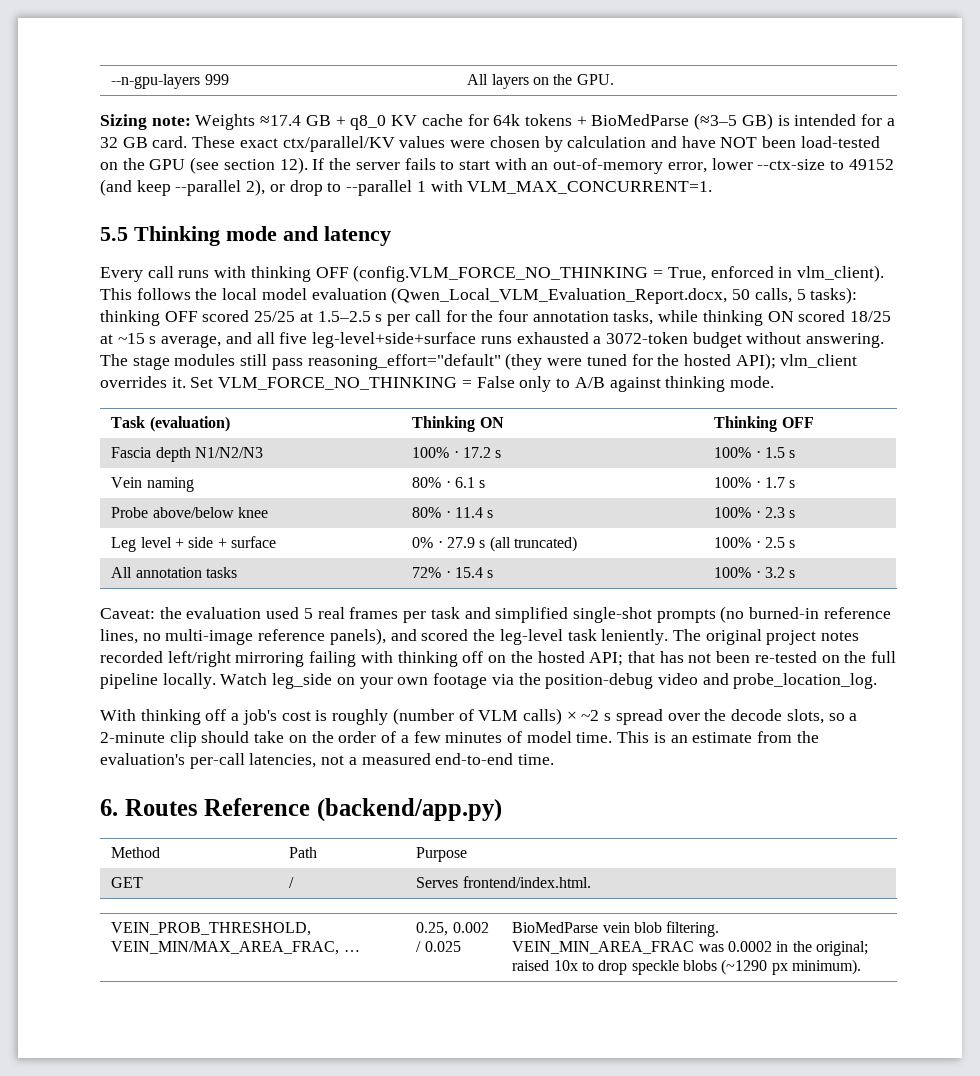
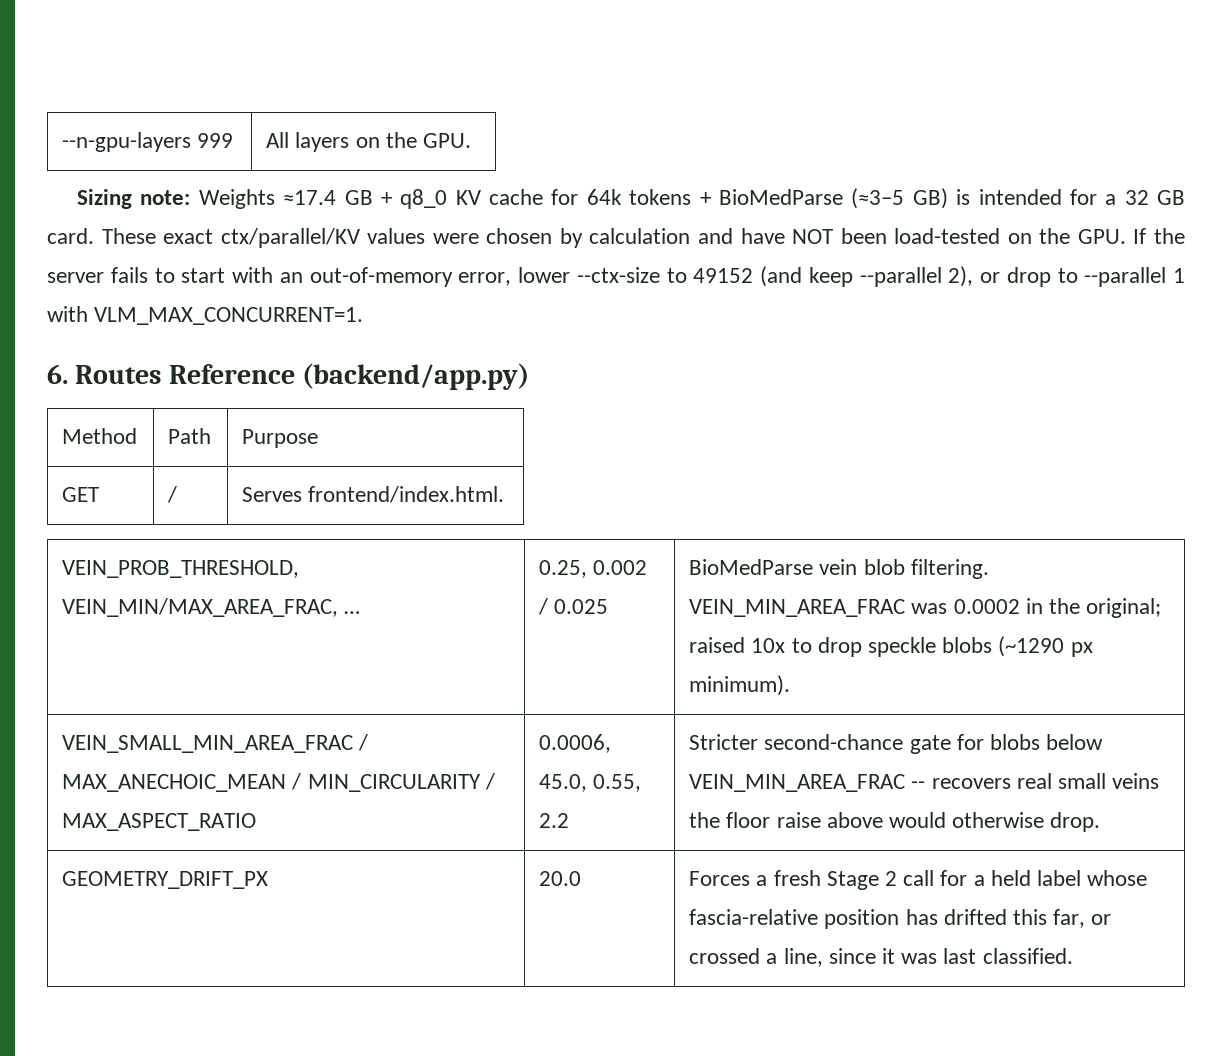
- These exact ctx/parallel/KV values were chosen by calculation and have NOT been load-tested on the GPU (see section 12). If the server fails to start with an out-of-memory error, lower --ctx-size to 49152 (and keep --parallel 2), or drop to --parallel 1 with VLM_MAX_CONCURRENT=1.
+ These exact ctx/parallel/KV values were chosen by calculation and have NOT been load-tested on the GPU. If the server fails to start with an out-of-memory error, lower --ctx-size to 49152 (and keep --parallel 2), or drop to --parallel 1 with VLM_MAX_CONCURRENT=1.
- 5.5 Thinking mode and latency
- Every call runs with thinking OFF (config.VLM_FORCE_NO_THINKING = True, enforced in vlm_client). This follows the local model evaluation (Qwen_Local_VLM_Evaluation_Report.docx, 50 calls, 5 tasks): thinking OFF scored 25/25 at 1.5–2.5 s per call for the four annotation tasks, while thinking ON scored 18/25 at ~15 s average, and all five leg-level+side+surface runs exhausted a 3072-token budget without answering. The stage modules still pass reasoning_effort="default" (they were tuned for the hosted API); vlm_client overrides it. Set VLM_FORCE_NO_THINKING = False only to A/B against thinking mode.
- Task (evaluation) | Thinking ON | Thinking OFF
- Fascia depth N1/N2/N3 | 100% · 17.2 s | 100% · 1.5 s
- Vein naming | 80% · 6.1 s | 100% · 1.7 s
- Probe above/below knee | 80% · 11.4 s | 100% · 2.3 s
- Leg level + side + surface | 0% · 27.9 s (all truncated) | 100% · 2.5 s
- All annotation tasks | 72% · 15.4 s | 100% · 3.2 s
- Caveat: the evaluation used 5 real frames per task and simplified single-shot prompts (no burned-in reference lines, no multi-image reference panels), and scored the leg-level task leniently. The original project notes recorded left/right mirroring failing with thinking off on the hosted API; that has not been re-tested on the full pipeline locally. Watch leg_side on your own footage via the position-debug video and probe_location_log.
- With thinking off a job's cost is roughly (number of VLM calls) × ~2 s spread over the decode slots, so a 2-minute clip should take on the order of a few minutes of model time. This is an estimate from the evaluation's per-call latencies, not a measured end-to-end time.
+ VEIN_SMALL_MIN_AREA_FRAC / MAX_ANECHOIC_MEAN / MIN_CIRCULARITY / MAX_ASPECT_RATIO | 0.0006, 45.0, 0.55, 2.2 | Stricter second-chance gate for blobs below VEIN_MIN_AREA_FRAC -- recovers real small veins the floor raise above would otherwise drop.
+ GEOMETRY_DRIFT_PX | 20.0 | Forces a fresh Stage 2 call for a held label whose fascia-relative position has drifted this far, or crossed a line, since it was last classified.

